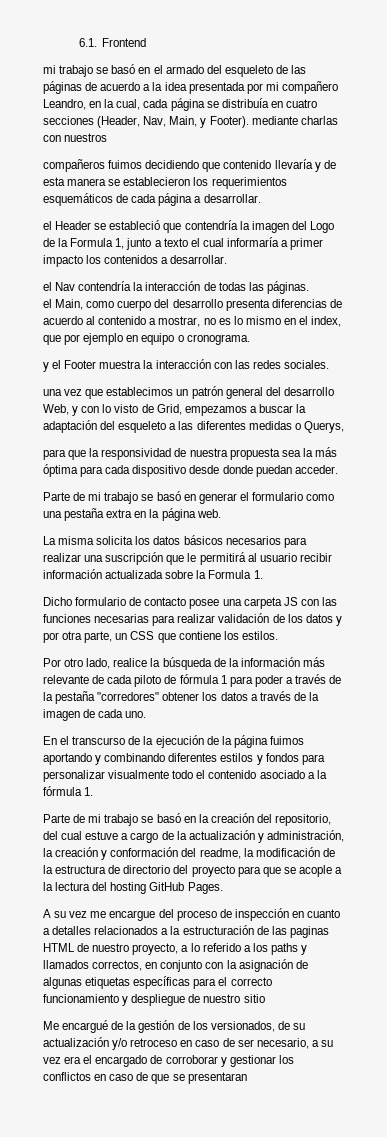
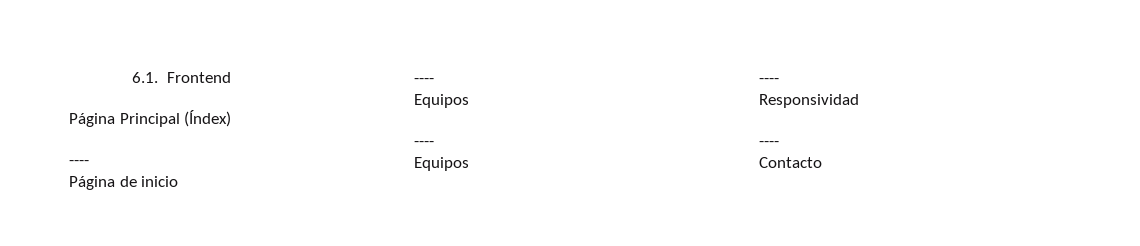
- mi trabajo se basó en el armado del esqueleto de las páginas de acuerdo a la idea presentada por mi compañero Leandro, en la cual, cada página se distribuía en cuatro secciones (Header, Nav, Main, y Footer). mediante charlas con nuestros
- compañeros fuimos decidiendo que contenido llevaría y de esta manera se establecieron los requerimientos esquemáticos de cada página a desarrollar.
- el Header se estableció que contendría la imagen del Logo de la Formula 1, junto a texto el cual informaría a primer impacto los contenidos a desarrollar.
- el Nav contendría la interacción de todas las páginas.
- el Main, como cuerpo del desarrollo presenta diferencias de acuerdo al contenido a mostrar, no es lo mismo en el index, que por ejemplo en equipo o cronograma.
- y el Footer muestra la interacción con las redes sociales.
- una vez que establecimos un patrón general del desarrollo Web, y con lo visto de Grid, empezamos a buscar la adaptación del esqueleto a las diferentes medidas o Querys,
- para que la responsividad de nuestra propuesta sea la más óptima para cada dispositivo desde donde puedan acceder.
- Parte de mi trabajo se basó en generar el formulario como una pestaña extra en la página web.
- La misma solicita los datos básicos necesarios para realizar una suscripción que le permitirá al usuario recibir información actualizada sobre la Formula 1.
- Dicho formulario de contacto posee una carpeta JS con las funciones necesarias para realizar validación de los datos y por otra parte, un CSS que contiene los estilos.
- Por otro lado, realice la búsqueda de la información más relevante de cada piloto de fórmula 1 para poder a través de la pestaña "corredores" obtener los datos a través de la imagen de cada uno.
- En el transcurso de la ejecución de la página fuimos aportando y combinando diferentes estilos y fondos para personalizar visualmente todo el contenido asociado a la fórmula 1.
- Parte de mi trabajo se basó en la creación del repositorio, del cual estuve a cargo de la actualización y administración, la creación y conformación del readme, la modificación de la estructura de directorio del proyecto para que se acople a la lectura del hosting GitHub Pages.
- A su vez me encargue del proceso de inspección en cuanto a detalles relacionados a la estructuración de las paginas HTML de nuestro proyecto, a lo referido a los paths y llamados correctos, en conjunto con la asignación de algunas etiquetas específicas para el correcto funcionamiento y despliegue de nuestro sitio
- Me encargué de la gestión de los versionados, de su actualización y/o retroceso en caso de ser necesario, a su vez era el encargado de corroborar y gestionar los conflictos en caso de que se presentaran
+ Página Principal (Índex)
+ ----
+ Página de inicio
+ ----
+ Equipos
+ ----
+ Equipos
+ ----
+ Responsividad
+ ----
+ Contacto

